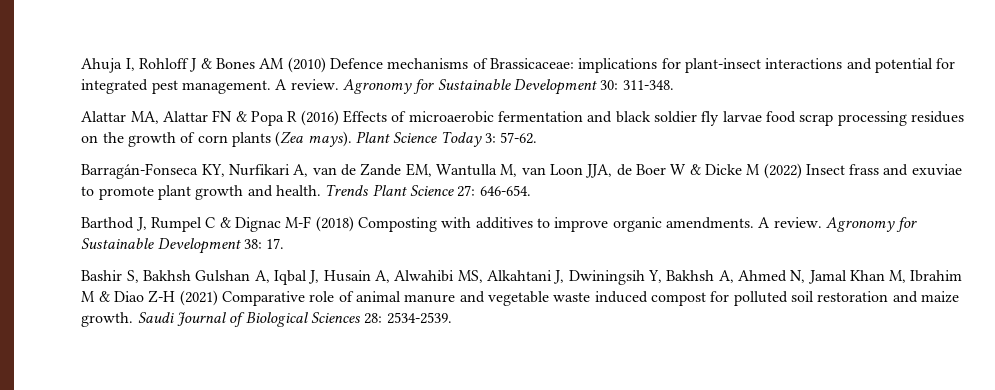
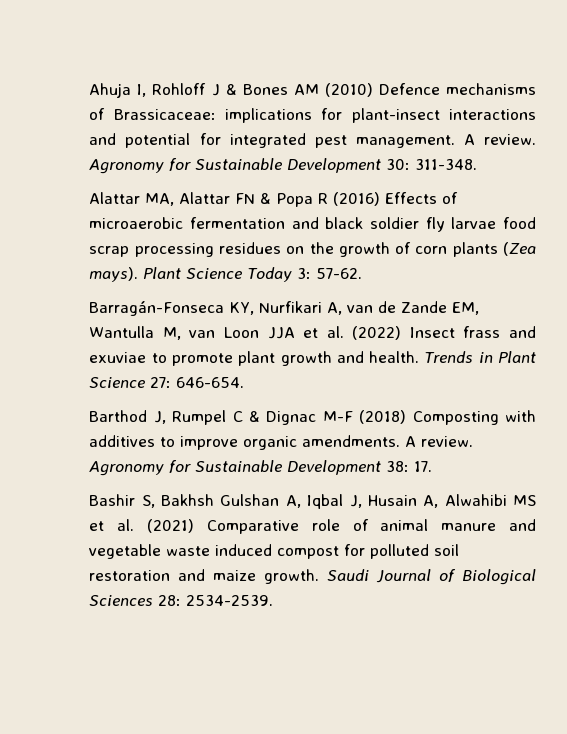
- Barragán-Fonseca KY, Nurfikari A, van de Zande EM, Wantulla M, van Loon JJA, de Boer W & Dicke M (2022) Insect frass and exuviae to promote plant growth and health.
+ Barragán-Fonseca KY, Nurfikari A, van de Zande EM, Wantulla M, van Loon JJA et al. (2022) Insect frass and exuviae to promote plant growth and health.
- Trends Plant Science 27: 646-654.
+ Trends in Plant Science 27: 646-654.
- Bashir S, Bakhsh Gulshan A, Iqbal J, Husain A, Alwahibi MS, Alkahtani J, Dwiningsih Y, Bakhsh A, Ahmed N, Jamal Khan M, Ibrahim M & Diao Z-H (2021) Comparative role of animal manure and vegetable waste induced compost for polluted soil restoration and maize growth.
+ Bashir S, Bakhsh Gulshan A, Iqbal J, Husain A, Alwahibi MS et al. (2021) Comparative role of animal manure and vegetable waste induced compost for polluted soil restoration and maize growth.

